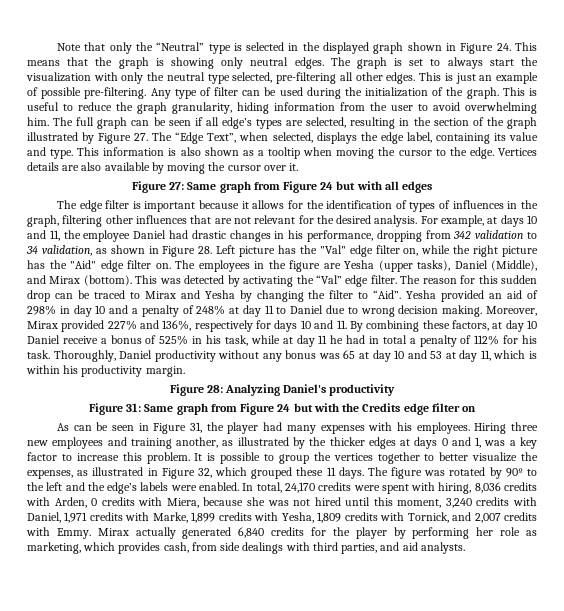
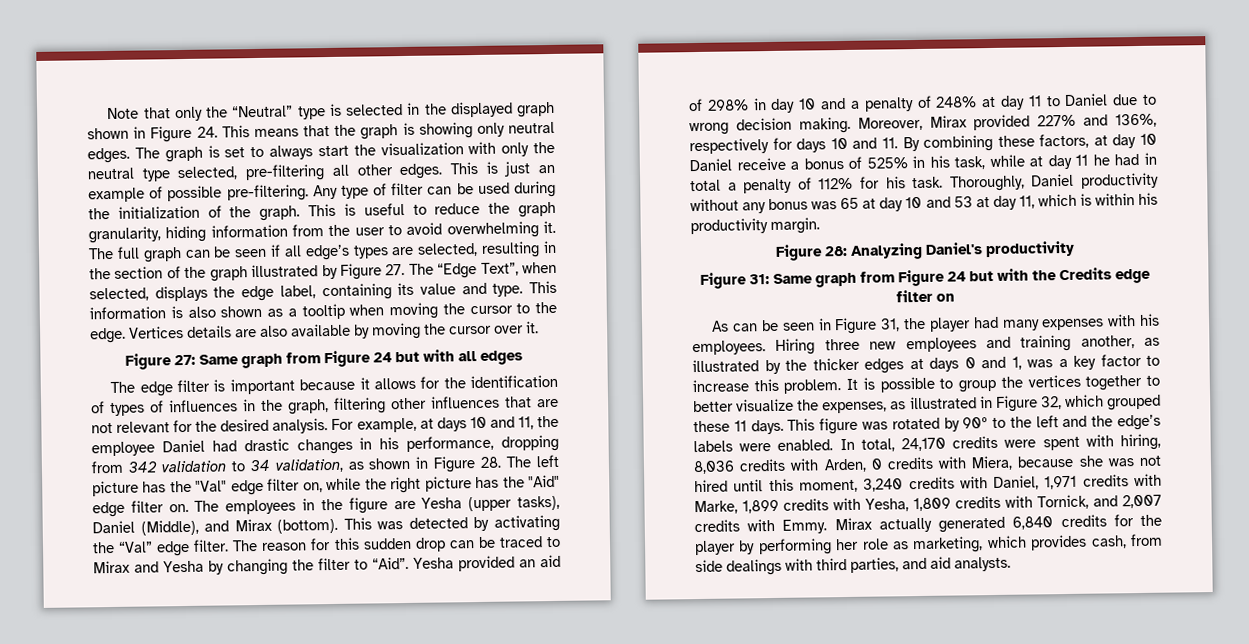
- This is useful to reduce the graph granularity, hiding information from the user to avoid overwhelming him.
+ This is useful to reduce the graph granularity, hiding information from the user to avoid overwhelming it.
- For example, at days 10 and 11, the employee Daniel had drastic changes in his performance, dropping from 342 validation to 34 validation, as shown in Figure 28. Left picture has the "Val" edge filter on, while the right picture has the "Aid" edge filter on.
+ For example, at days 10 and 11, the employee Daniel had drastic changes in his performance, dropping from 342 validation to 34 validation, as shown in Figure 28. The left picture has the "Val" edge filter on, while the right picture has the "Aid" edge filter on.
- The figure was rotated by 90º to the left and the edge’s labels were enabled.
+ This figure was rotated by 90º to the left and the edge’s labels were enabled.

